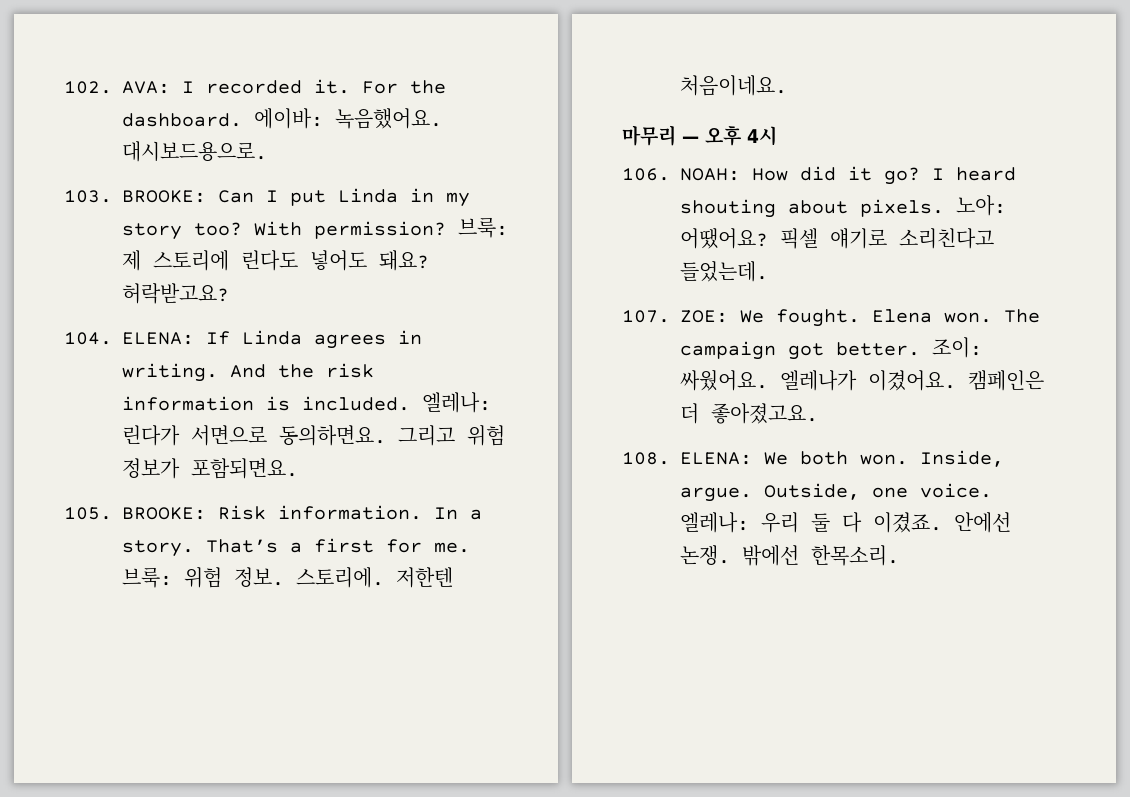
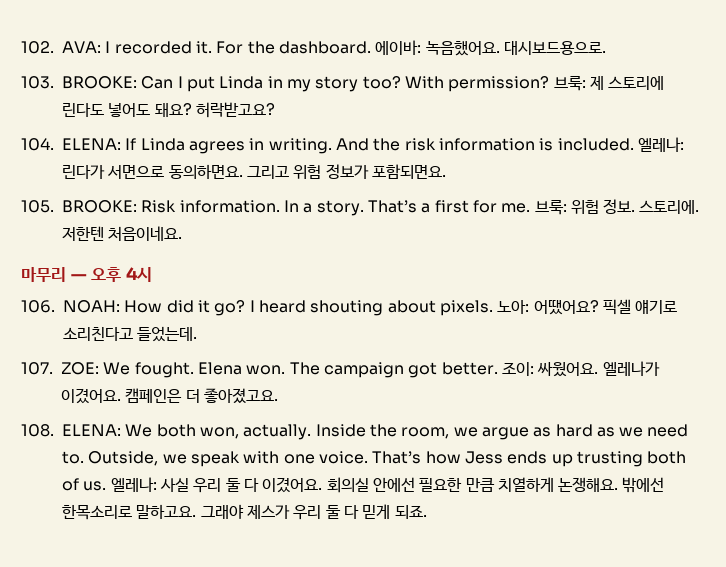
- 108. ELENA: We both won. Inside, argue. Outside, one voice. 엘레나: 우리 둘 다 이겼죠. 안에선 논쟁. 밖에선 한목소리.
+ 108. ELENA: We both won, actually. Inside the room, we argue as hard as we need to. Outside, we speak with one voice. That’s how Jess ends up trusting both of us. 엘레나: 사실 우리 둘 다 이겼어요. 회의실 안에선 필요한 만큼 치열하게 논쟁해요. 밖에선 한목소리로 말하고요. 그래야 제스가 우리 둘 다 믿게 되죠.

